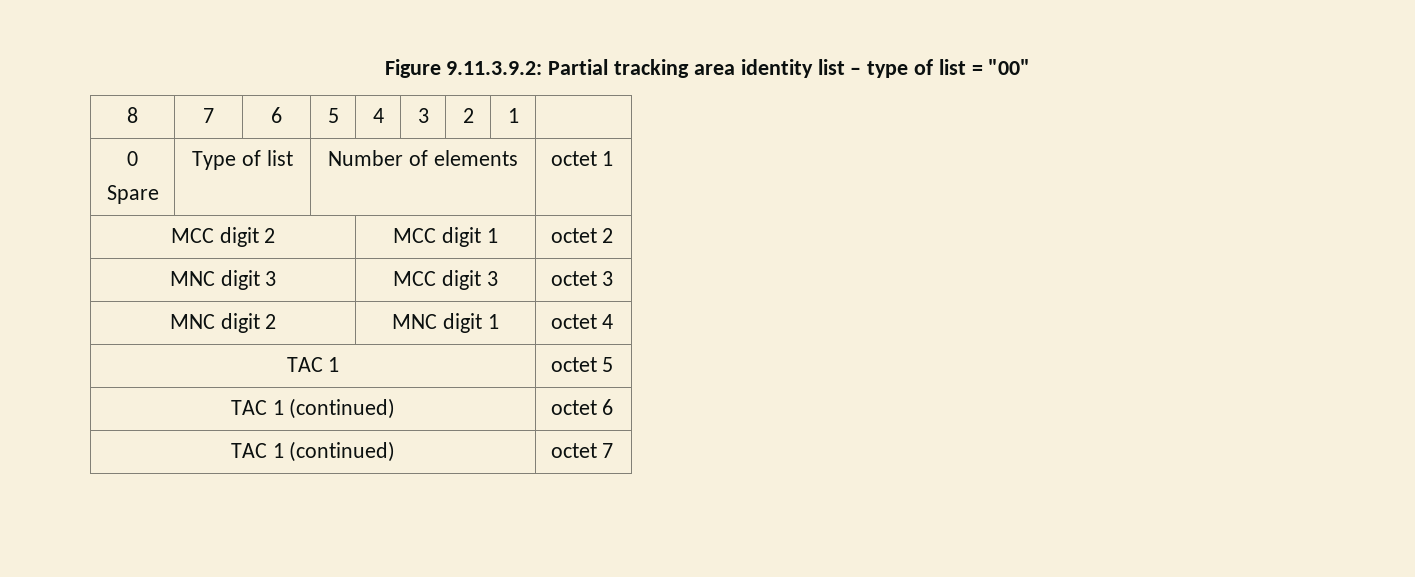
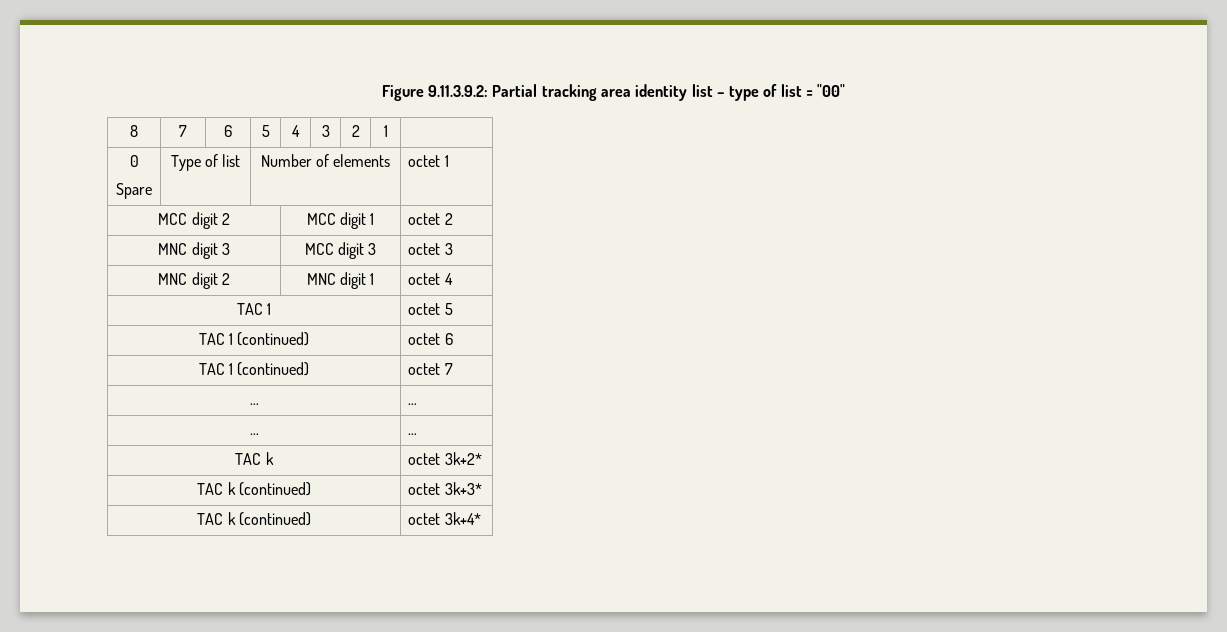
  TAC 1 (continued) | octet 7
+ … | …
+ … | …
+ TAC k | octet 3k+2*
+ TAC k (continued) | octet 3k+3*
+ TAC k (continued) | octet 3k+4*

